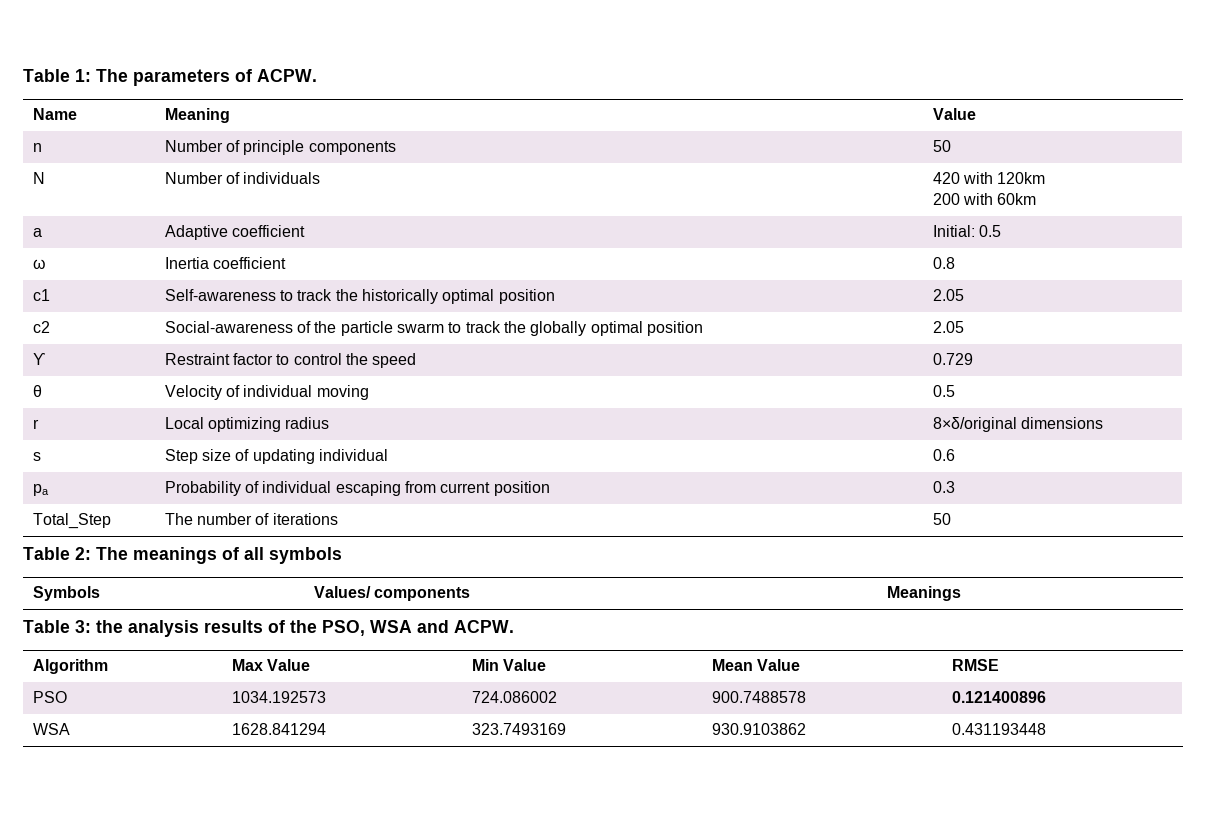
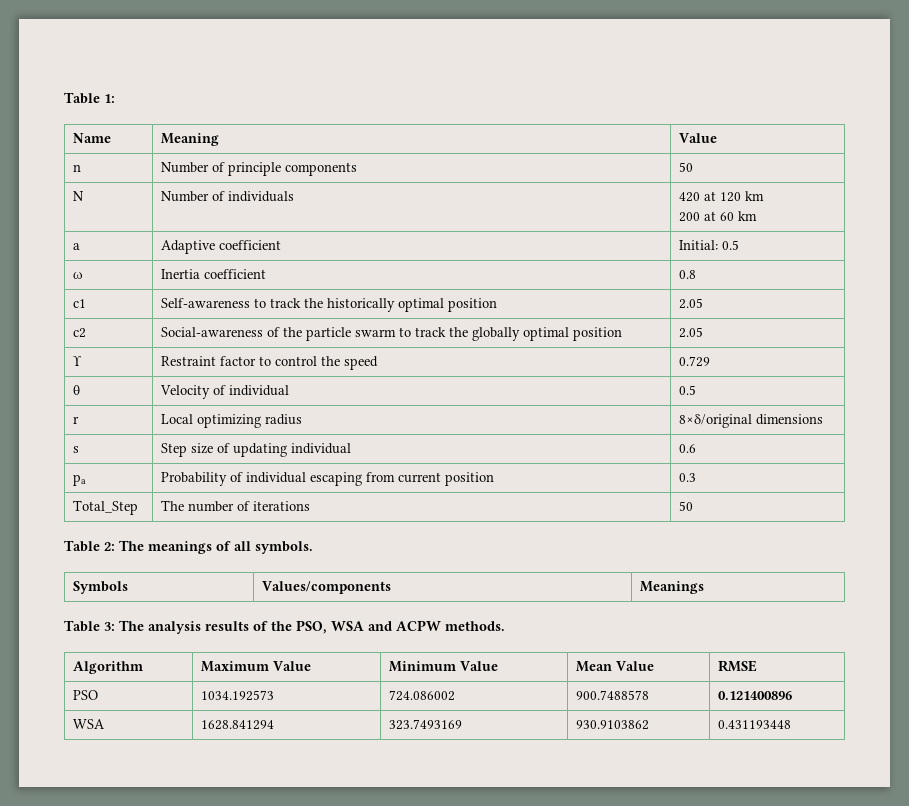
- Table 1: The parameters of ACPW.
+ Table 1:
- N | Number of individuals | 420 with 120km
- 200 with 60km
+ N | Number of individuals | 420 at 120 km
+ 200 at 60 km
- θ | Velocity of individual moving | 0.5
+ θ | Velocity of individual | 0.5
- Table 2: The meanings of all symbols
+ Table 2: The meanings of all symbols.
- Symbols | Values/ components | Meanings
+ Symbols | Values/components | Meanings
- Table 3: the analysis results of the PSO, WSA and ACPW.
+ Table 3: The analysis results of the PSO, WSA and ACPW methods.
- Algorithm | Max Value | Min Value | Mean Value | RMSE
+ Algorithm | Maximum Value | Minimum Value | Mean Value | RMSE

